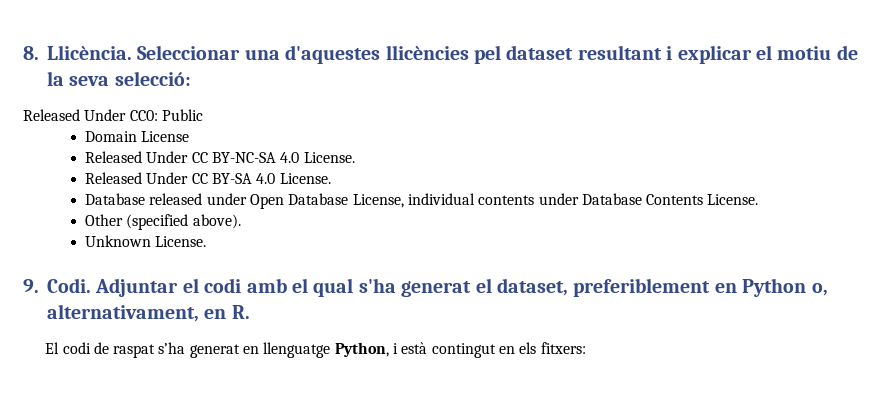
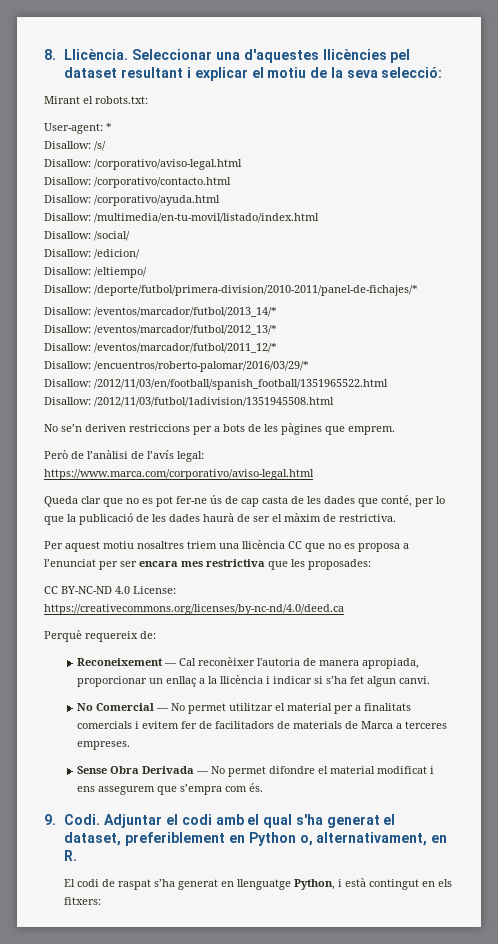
- Released Under CC0: Public
- Domain License
- Released Under CC BY-NC-SA 4.0 License.
- Released Under CC BY-SA 4.0 License.
- Database released under Open Database License, individual contents under Database Contents License.
- Other (specified above).
- Unknown License.
+ Mirant el robots.txt:
+ User-agent: *
+ Disallow: /s/
+ Disallow: /corporativo/aviso-legal.html
+ Disallow: /corporativo/contacto.html
+ Disallow: /corporativo/ayuda.html
+ Disallow: /multimedia/en-tu-movil/listado/index.html
+ Disallow: /social/
+ Disallow: /edicion/
+ Disallow: /eltiempo/
+ Disallow: /deporte/futbol/primera-division/2010-2011/panel-de-fichajes/*
+ Disallow: /eventos/marcador/futbol/2013_14/*
+ Disallow: /eventos/marcador/futbol/2012_13/*
+ Disallow: /eventos/marcador/futbol/2011_12/*
+ Disallow: /encuentros/roberto-palomar/2016/03/29/*
+ Disallow: /2012/11/03/en/football/spanish_football/1351965522.html
+ Disallow: /2012/11/03/futbol/1adivision/1351945508.html
+ No se’n deriven restriccions per a bots de les pàgines que emprem.
+ Però de l’anàlisi de l’avís legal: https://www.marca.com/corporativo/aviso-legal.html
+ Queda clar que no es pot fer-ne ús de cap casta de les dades que conté, per lo que la publicació de les dades haurà de ser el màxim de restrictiva.
+ Per aquest motiu nosaltres triem una llicència CC que no es proposa a l’enunciat per ser encara mes restrictiva que les proposades:
+ CC BY-NC-ND 4.0 License: https://creativecommons.org/licenses/by-nc-nd/4.0/deed.ca
+ Perquè requereix de:
+ Reconeixement — Cal reconèixer l'autoria de manera apropiada, proporcionar un enllaç a la llicència i indicar si s’ha fet algun canvi.
+ No Comercial — No permet utilitzar el material per a finalitats comercials i evitem fer de facilitadors de materials de Marca a terceres empreses.
+ Sense Obra Derivada — No permet difondre el material modificat i ens assegurem que s’empra com és.

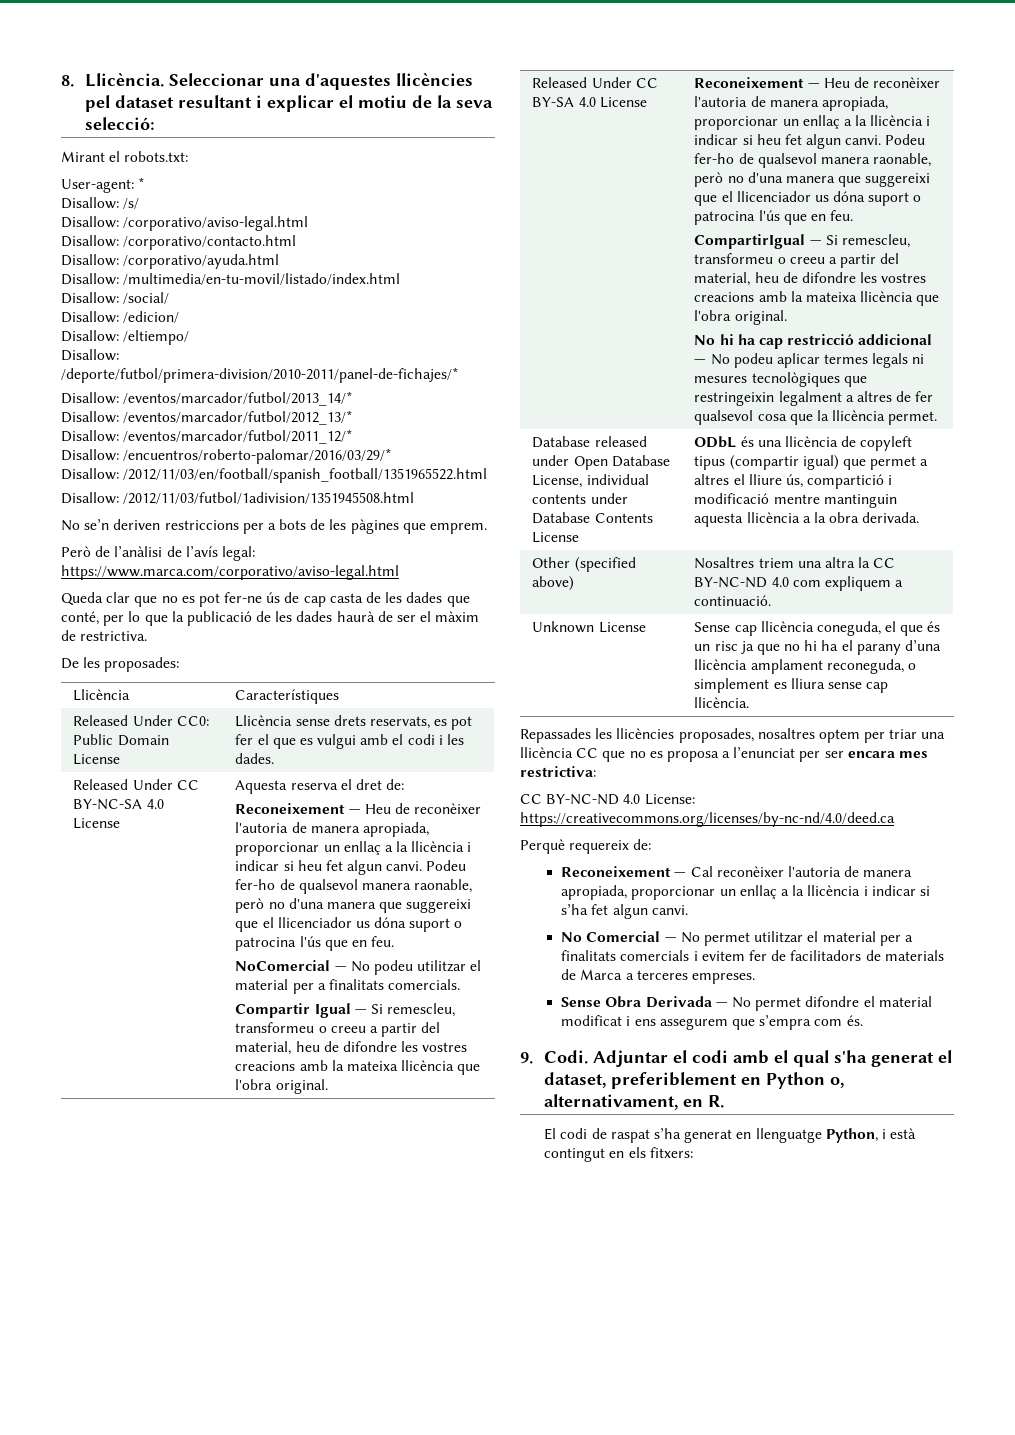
- Per aquest motiu nosaltres triem una llicència CC que no es proposa a l’enunciat per ser encara mes restrictiva que les proposades:
+ De les proposades:
+ Llicència | Característiques
+ Released Under CC0: Public Domain License | Llicència sense drets reservats, es pot fer el que es vulgui amb el codi i les dades.
+ Released Under CC BY-NC-SA 4.0 License | Aquesta reserva el dret de:
+ Reconeixement — Heu de reconèixer l'autoria de manera apropiada, proporcionar un enllaç a la llicència i indicar si heu fet algun canvi. Podeu fer-ho de qualsevol manera raonable, però no d'una manera que suggereixi que el llicenciador us dóna suport o patrocina l'ús que en feu.
+ NoComercial — No podeu utilitzar el material per a finalitats comercials.
+ Compartir Igual — Si remescleu, transformeu o creeu a partir del material, heu de difondre les vostres creacions amb la mateixa llicència que l'obra original.
+ Released Under CC BY-SA 4.0 License | Reconeixement — Heu de reconèixer l'autoria de manera apropiada, proporcionar un enllaç a la llicència i indicar si heu fet algun canvi. Podeu fer-ho de qualsevol manera raonable, però no d'una manera que suggereixi que el llicenciador us dóna suport o patrocina l'ús que en feu.
+ CompartirIgual — Si remescleu, transformeu o creeu a partir del material, heu de difondre les vostres creacions amb la mateixa llicència que l'obra original.
+ No hi ha cap restricció addicional — No podeu aplicar termes legals ni mesures tecnològiques que restringeixin legalment a altres de fer qualsevol cosa que la llicència permet.
+ Database released under Open Database License, individual contents under Database Contents License | ODbL és una llicència de copyleft tipus (compartir igual) que permet a altres el lliure ús, compartició i modificació mentre mantinguin aquesta llicència a la obra derivada.
+ Other (specified above) | Nosaltres triem una altra la CC BY-NC-ND 4.0 com expliquem a continuació.
+ Unknown License | Sense cap llicència coneguda, el que és un risc ja que no hi ha el parany d’una llicència amplament reconeguda, o simplement es lliura sense cap llicència.
+ Repassades les llicències proposades, nosaltres optem per triar una llicència CC que no es proposa a l’enunciat per ser encara mes restrictiva:

